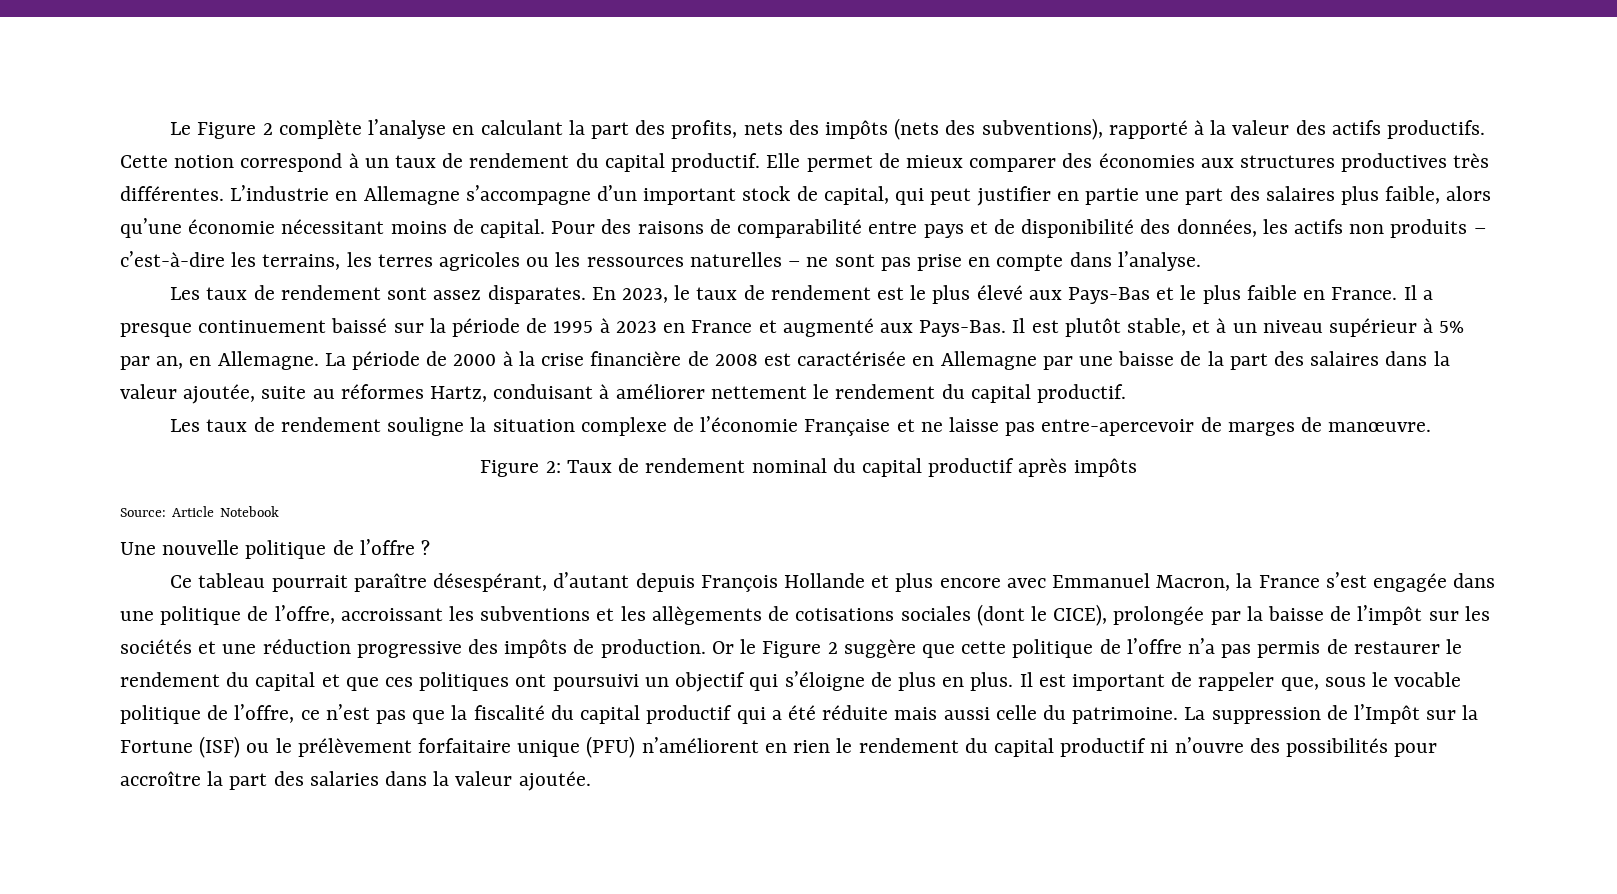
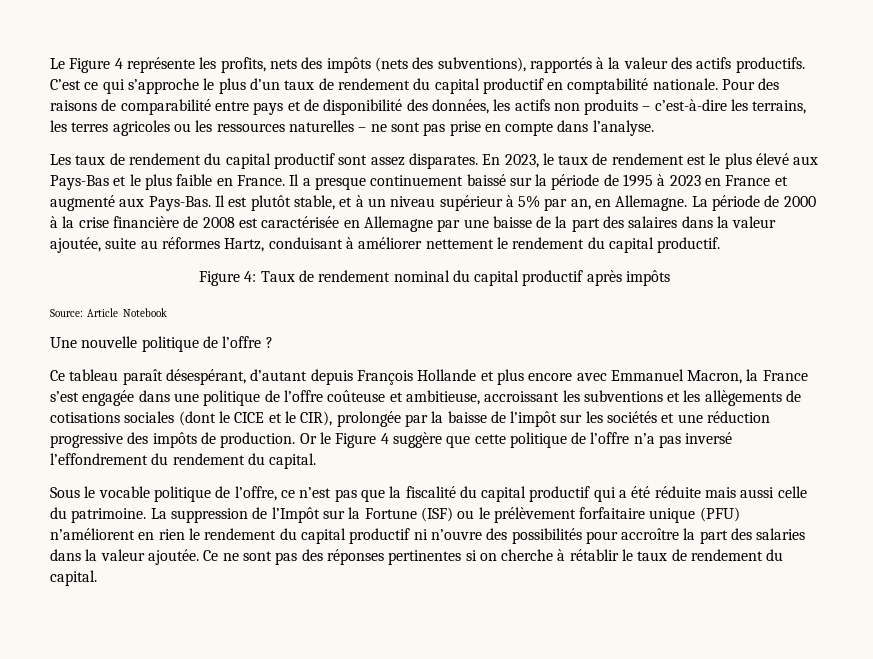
- Le Figure 2 complète l’analyse en calculant la part des profits, nets des impôts (nets des subventions), rapporté à la valeur des actifs productifs.
+ Le Figure 4 représente les profits, nets des impôts (nets des subventions), rapportés à la valeur des actifs productifs.
- Cette notion correspond à un taux de rendement du capital productif. Elle permet de mieux comparer des économies aux structures productives très différentes. L’industrie en Allemagne s’accompagne d’un important stock de capital, qui peut justifier en partie une part des salaires plus faible, alors qu’une économie nécessitant moins de capital.
+ C’est ce qui s’approche le plus d’un taux de rendement du capital productif en comptabilité nationale.
- Les taux de rendement sont assez disparates.
+ Les taux de rendement du capital productif sont assez disparates.
- Les taux de rendement souligne la situation complexe de l’économie Française et ne laisse pas entre-apercevoir de marges de manœuvre.
- Figure 2: Taux de rendement nominal du capital productif après impôts
+ Figure 4: Taux de rendement nominal du capital productif après impôts
- Ce tableau pourrait paraître désespérant, d’autant depuis François Hollande et plus encore avec Emmanuel Macron, la France s’est engagée dans une politique de l’offre, accroissant les subventions et les allègements de cotisations sociales (dont le CICE), prolongée par la baisse de l’impôt sur les sociétés et une réduction progressive des impôts de production.
+ Ce tableau paraît désespérant, d’autant depuis François Hollande et plus encore avec Emmanuel Macron, la France s’est engagée dans une politique de l’offre coûteuse et ambitieuse, accroissant les subventions et les allègements de cotisations sociales (dont le CICE et le CIR), prolongée par la baisse de l’impôt sur les sociétés et une réduction progressive des impôts de production.
- Or le Figure 2 suggère que cette politique de l’offre n’a pas permis de restaurer le rendement du capital et que ces politiques ont poursuivi un objectif qui s’éloigne de plus en plus. Il est important de rappeler que, sous le vocable politique de l’offre, ce n’est pas que la fiscalité du capital productif qui a été réduite mais aussi celle du patrimoine.
+ Or le Figure 4 suggère que cette politique de l’offre n’a pas inversé l’effondrement du rendement du capital.
+ Sous le vocable politique de l’offre, ce n’est pas que la fiscalité du capital productif qui a été réduite mais aussi celle du patrimoine.
+ Ce ne sont pas des réponses pertinentes si on cherche à rétablir le taux de rendement du capital.

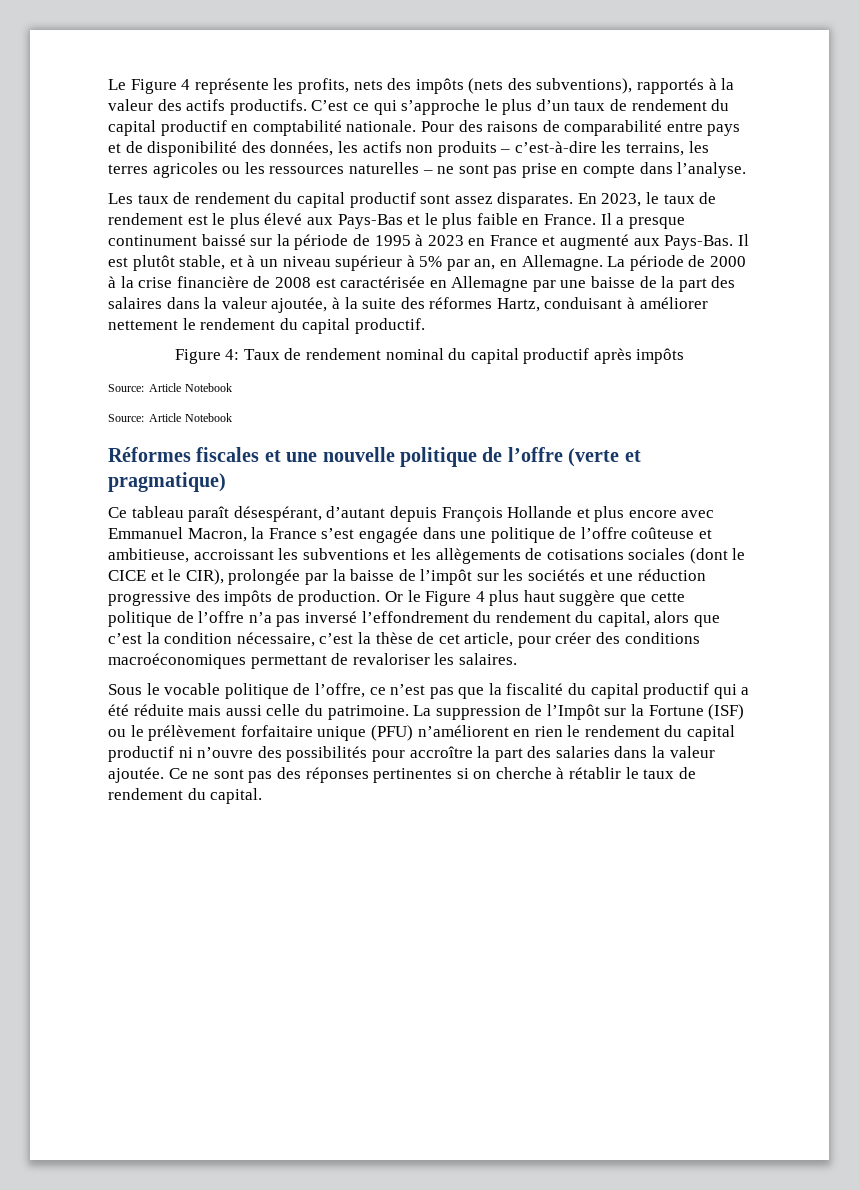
- Il a presque continuement baissé sur la période de 1995 à 2023 en France et augmenté aux Pays-Bas.
+ Il a presque continument baissé sur la période de 1995 à 2023 en France et augmenté aux Pays-Bas.
- La période de 2000 à la crise financière de 2008 est caractérisée en Allemagne par une baisse de la part des salaires dans la valeur ajoutée, suite au réformes Hartz, conduisant à améliorer nettement le rendement du capital productif.
+ La période de 2000 à la crise financière de 2008 est caractérisée en Allemagne par une baisse de la part des salaires dans la valeur ajoutée, à la suite des réformes Hartz, conduisant à améliorer nettement le rendement du capital productif.
  Figure 4: Taux de rendement nominal du capital productif après impôts
  Source: Article Notebook
- Une nouvelle politique de l’offre ?
+ Source: Article Notebook
+ Réformes fiscales et une nouvelle politique de l’offre (verte et pragmatique)
- Or le Figure 4 suggère que cette politique de l’offre n’a pas inversé l’effondrement du rendement du capital.
+ Or le Figure 4 plus haut suggère que cette politique de l’offre n’a pas inversé l’effondrement du rendement du capital, alors que c’est la condition nécessaire, c’est la thèse de cet article, pour créer des conditions macroéconomiques permettant de revaloriser les salaires.

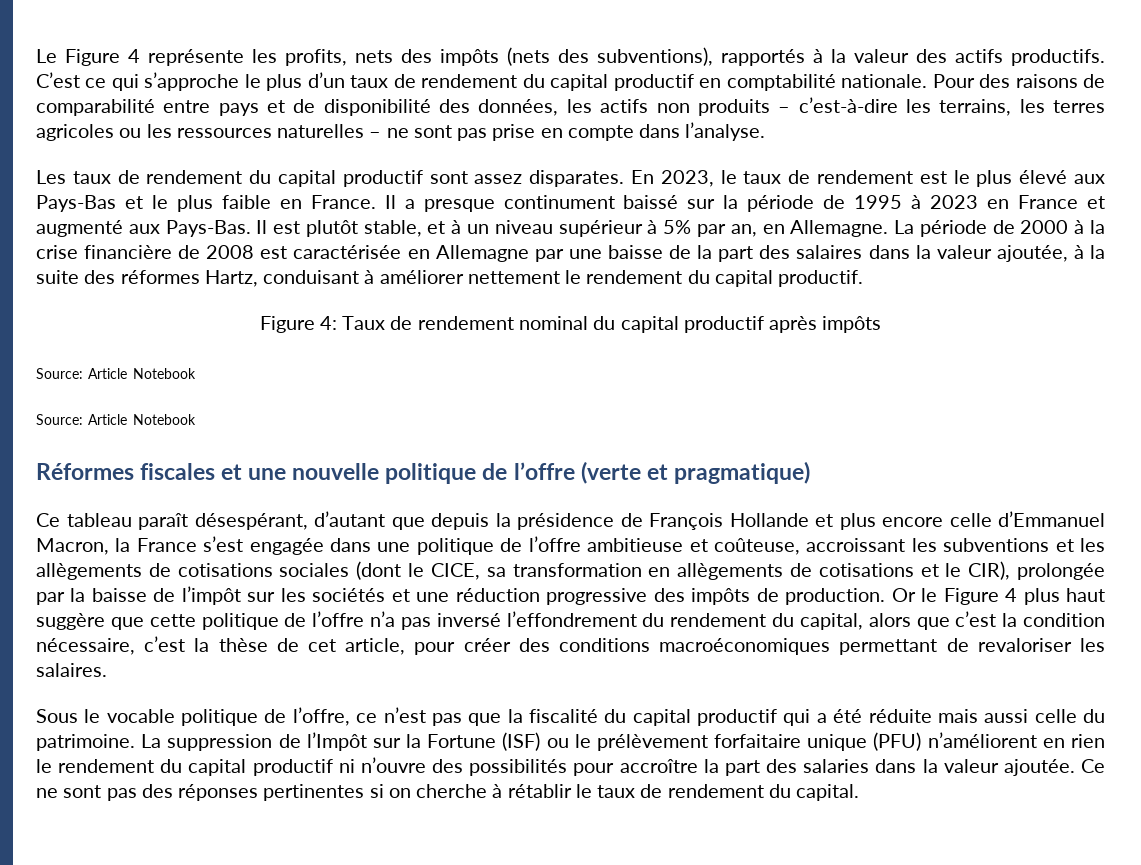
- Ce tableau paraît désespérant, d’autant depuis François Hollande et plus encore avec Emmanuel Macron, la France s’est engagée dans une politique de l’offre coûteuse et ambitieuse, accroissant les subventions et les allègements de cotisations sociales (dont le CICE et le CIR), prolongée par la baisse de l’impôt sur les sociétés et une réduction progressive des impôts de production.
+ Ce tableau paraît désespérant, d’autant que depuis la présidence de François Hollande et plus encore celle d’Emmanuel Macron, la France s’est engagée dans une politique de l’offre ambitieuse et coûteuse, accroissant les subventions et les allègements de cotisations sociales (dont le CICE, sa transformation en allègements de cotisations et le CIR), prolongée par la baisse de l’impôt sur les sociétés et une réduction progressive des impôts de production.

